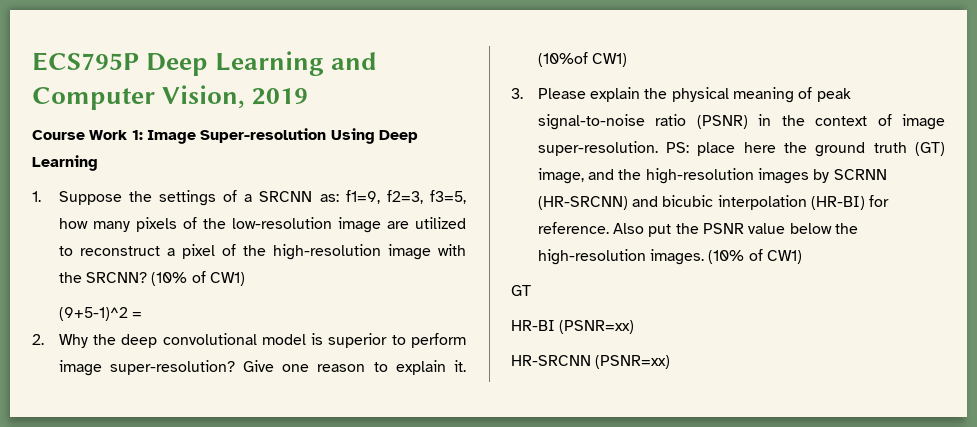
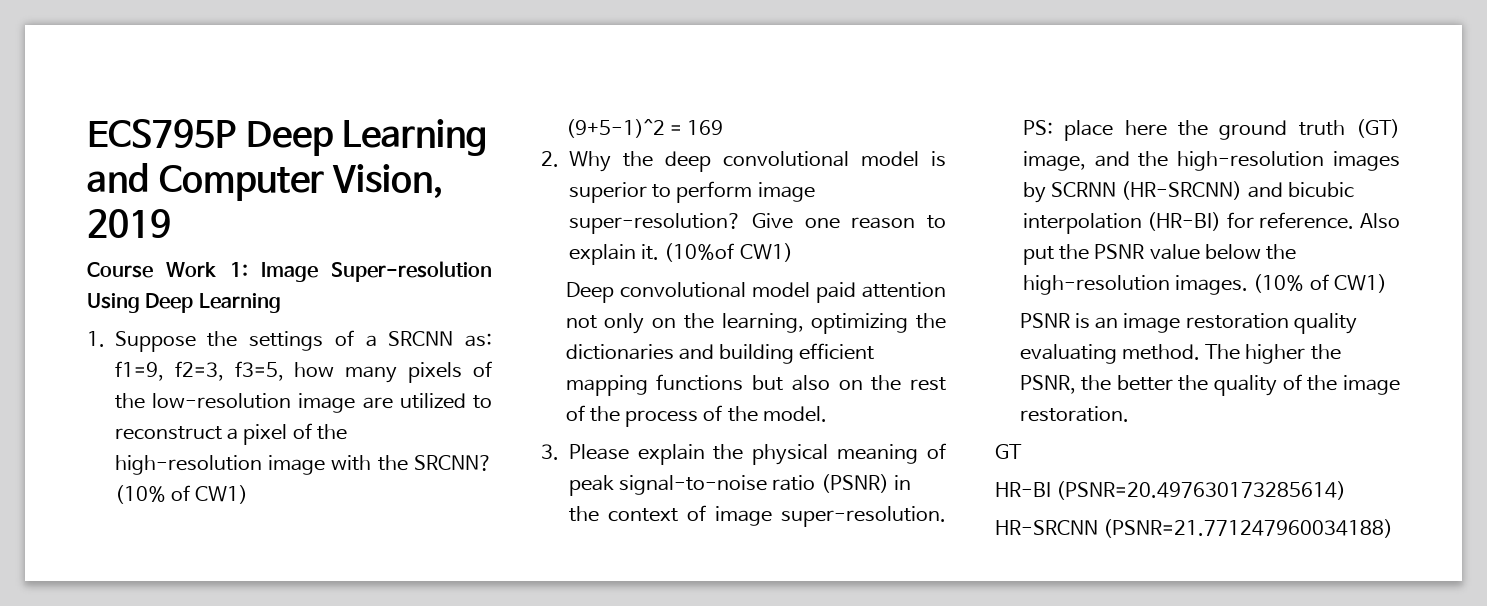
- (9+5-1)^2 =
+ (9+5-1)^2 = 169
+ Deep convolutional model paid attention not only on the learning, optimizing the dictionaries and building efficient mapping functions but also on the rest of the process of the model.
+ PSNR is an image restoration quality evaluating method. The higher the PSNR, the better the quality of the image restoration.
- HR-BI (PSNR=xx)
+ HR-BI (PSNR=20.497630173285614)
- HR-SRCNN (PSNR=xx)
+ HR-SRCNN (PSNR=21.771247960034188)

